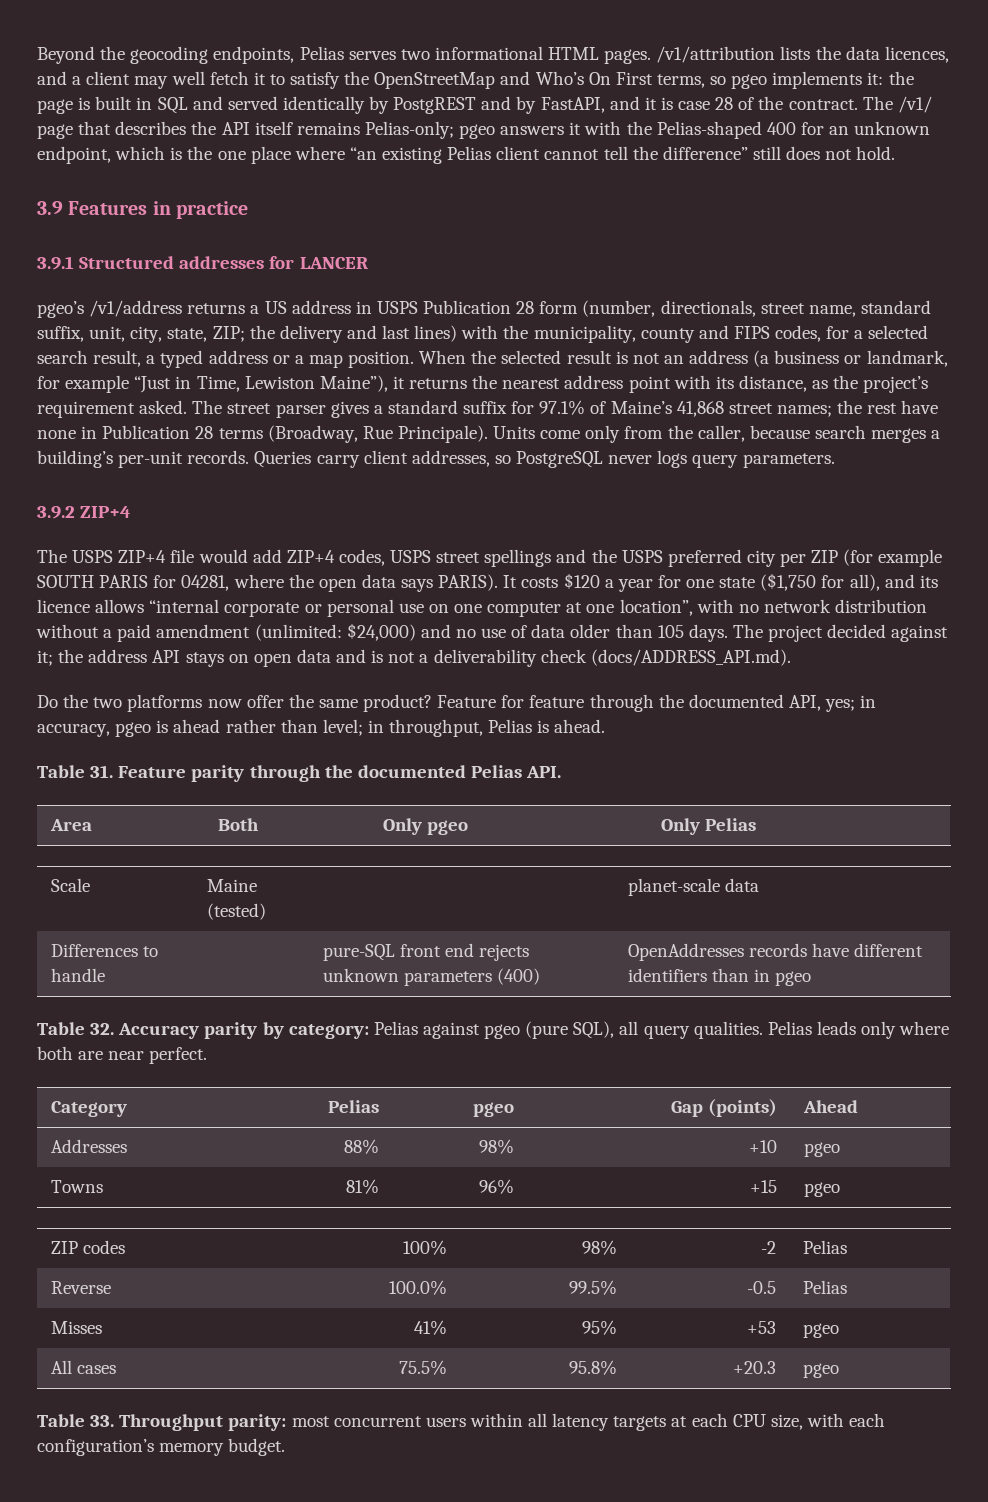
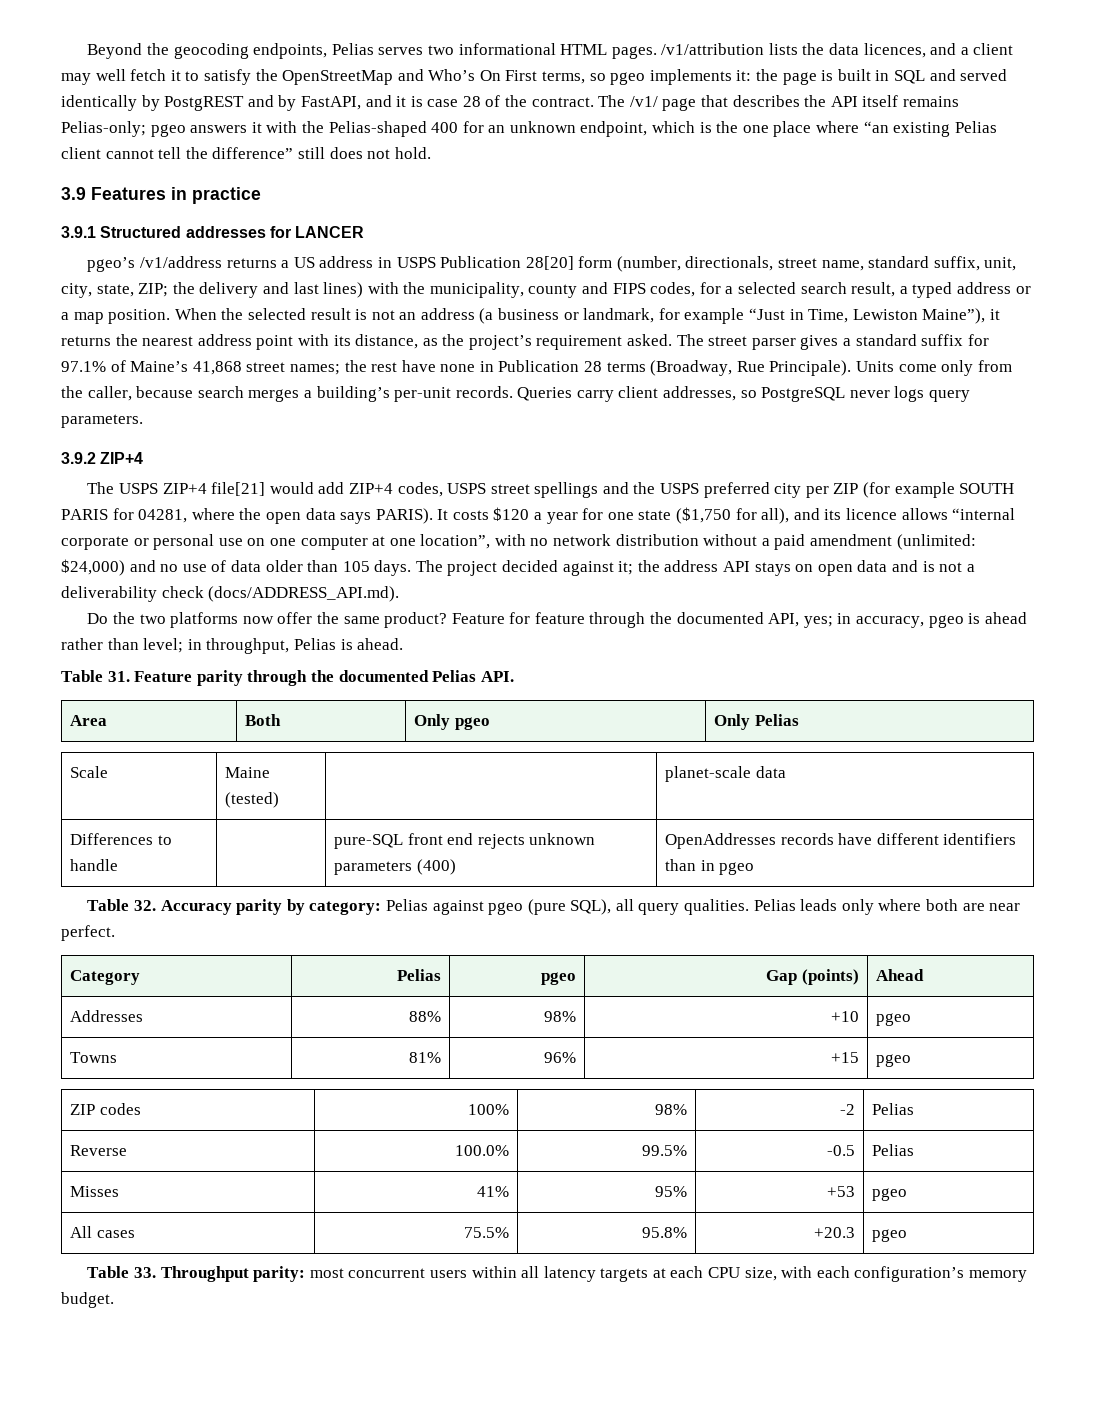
- pgeo’s /v1/address returns a US address in USPS Publication 28 form (number, directionals, street name, standard suffix, unit, city, state, ZIP; the delivery and last lines) with the municipality, county and FIPS codes, for a selected search result, a typed address or a map position.
+ pgeo’s /v1/address returns a US address in USPS Publication 28[20] form (number, directionals, street name, standard suffix, unit, city, state, ZIP; the delivery and last lines) with the municipality, county and FIPS codes, for a selected search result, a typed address or a map position.
- The USPS ZIP+4 file would add ZIP+4 codes, USPS street spellings and the USPS preferred city per ZIP (for example SOUTH PARIS for 04281, where the open data says PARIS).
+ The USPS ZIP+4 file[21] would add ZIP+4 codes, USPS street spellings and the USPS preferred city per ZIP (for example SOUTH PARIS for 04281, where the open data says PARIS).

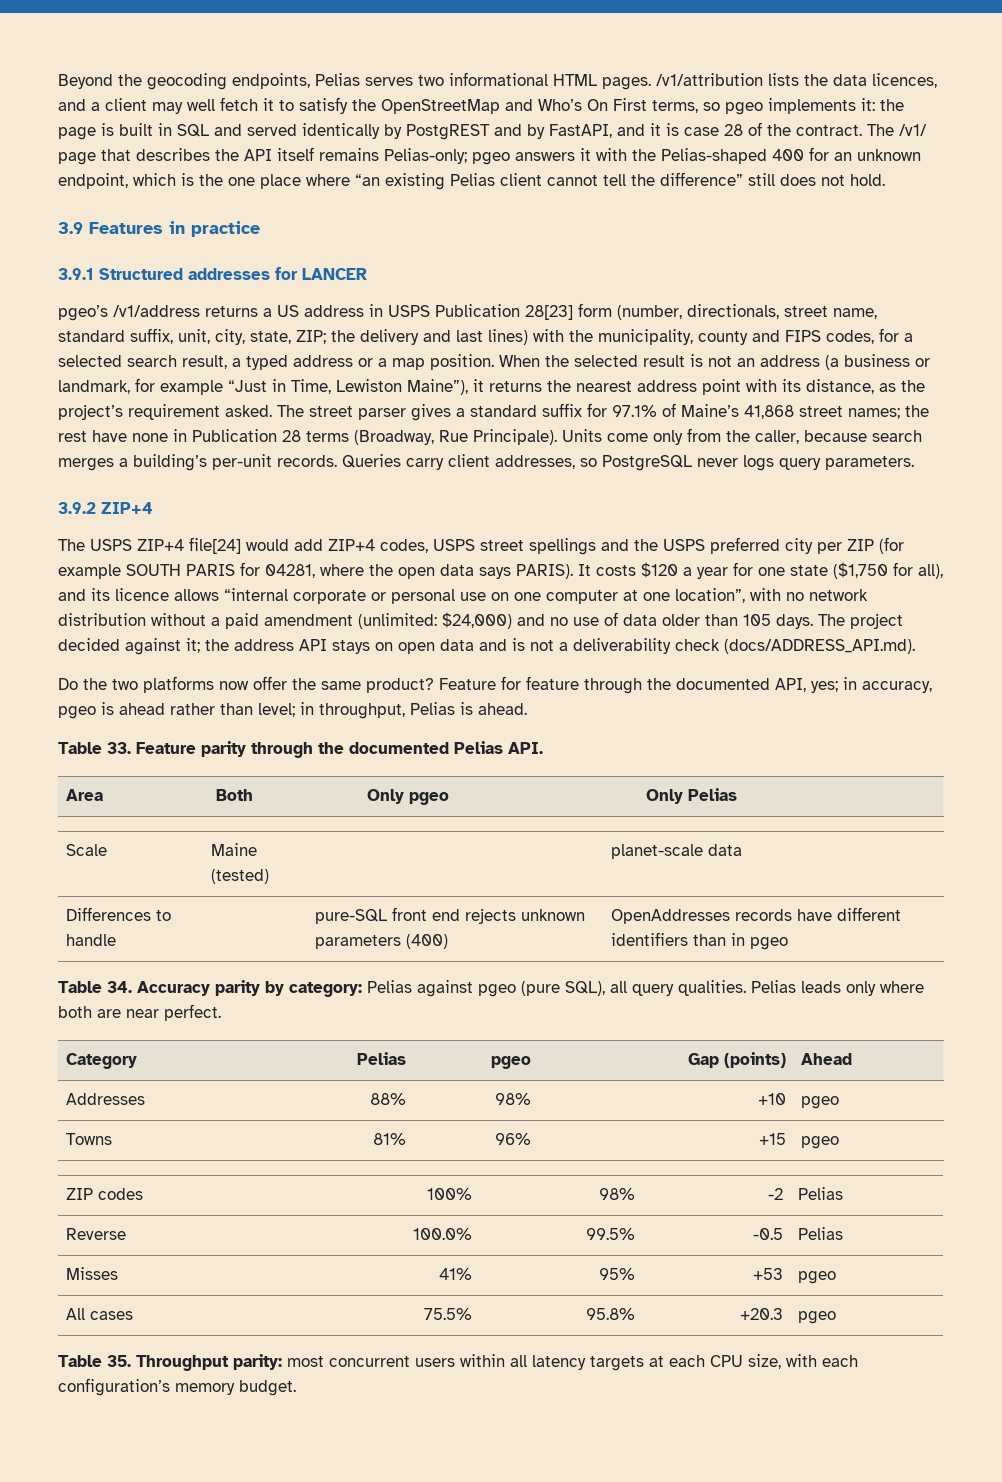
- pgeo’s /v1/address returns a US address in USPS Publication 28[20] form (number, directionals, street name, standard suffix, unit, city, state, ZIP; the delivery and last lines) with the municipality, county and FIPS codes, for a selected search result, a typed address or a map position.
+ pgeo’s /v1/address returns a US address in USPS Publication 28[23] form (number, directionals, street name, standard suffix, unit, city, state, ZIP; the delivery and last lines) with the municipality, county and FIPS codes, for a selected search result, a typed address or a map position.
- The USPS ZIP+4 file[21] would add ZIP+4 codes, USPS street spellings and the USPS preferred city per ZIP (for example SOUTH PARIS for 04281, where the open data says PARIS).
+ The USPS ZIP+4 file[24] would add ZIP+4 codes, USPS street spellings and the USPS preferred city per ZIP (for example SOUTH PARIS for 04281, where the open data says PARIS).
- Table 31. Feature parity through the documented Pelias API.
+ Table 33. Feature parity through the documented Pelias API.
- Table 32. Accuracy parity by category: Pelias against pgeo (pure SQL), all query qualities.
+ Table 34. Accuracy parity by category: Pelias against pgeo (pure SQL), all query qualities.
- Table 33. Throughput parity: most concurrent users within all latency targets at each CPU size, with each configuration’s memory budget.
+ Table 35. Throughput parity: most concurrent users within all latency targets at each CPU size, with each configuration’s memory budget.

